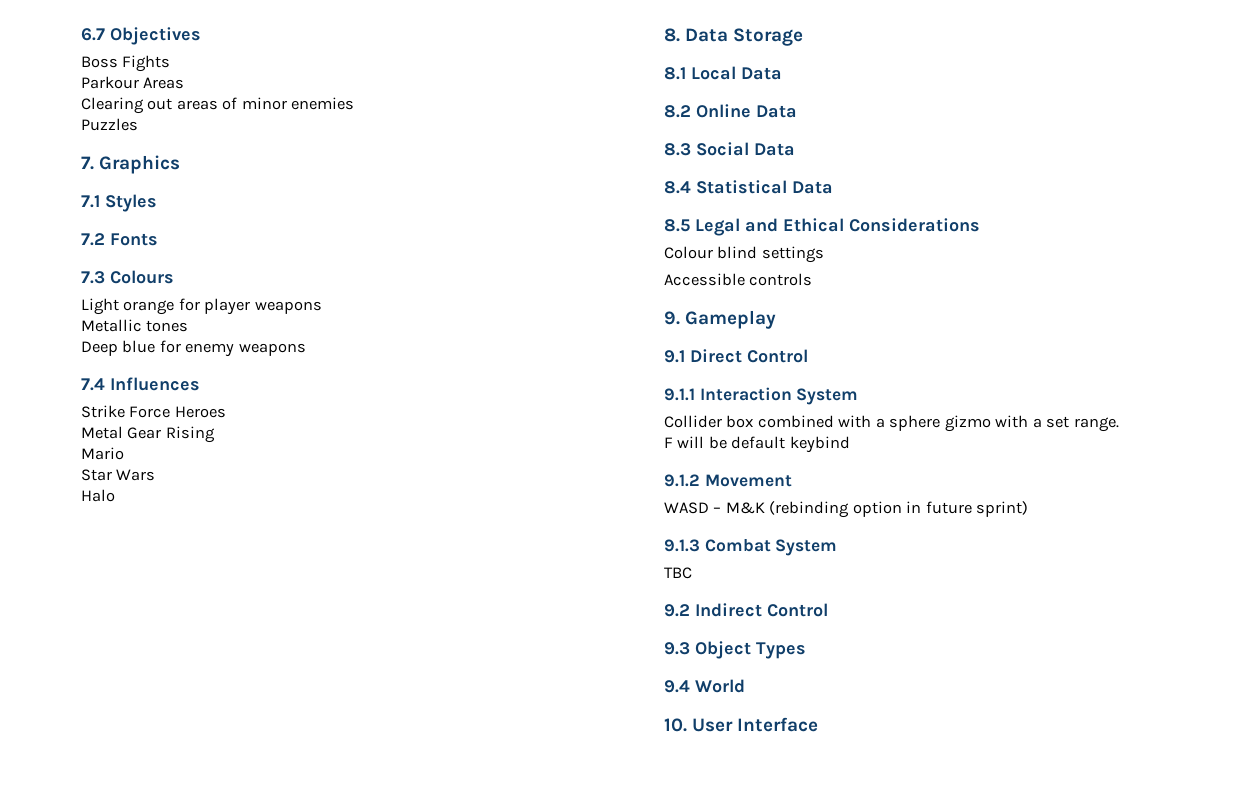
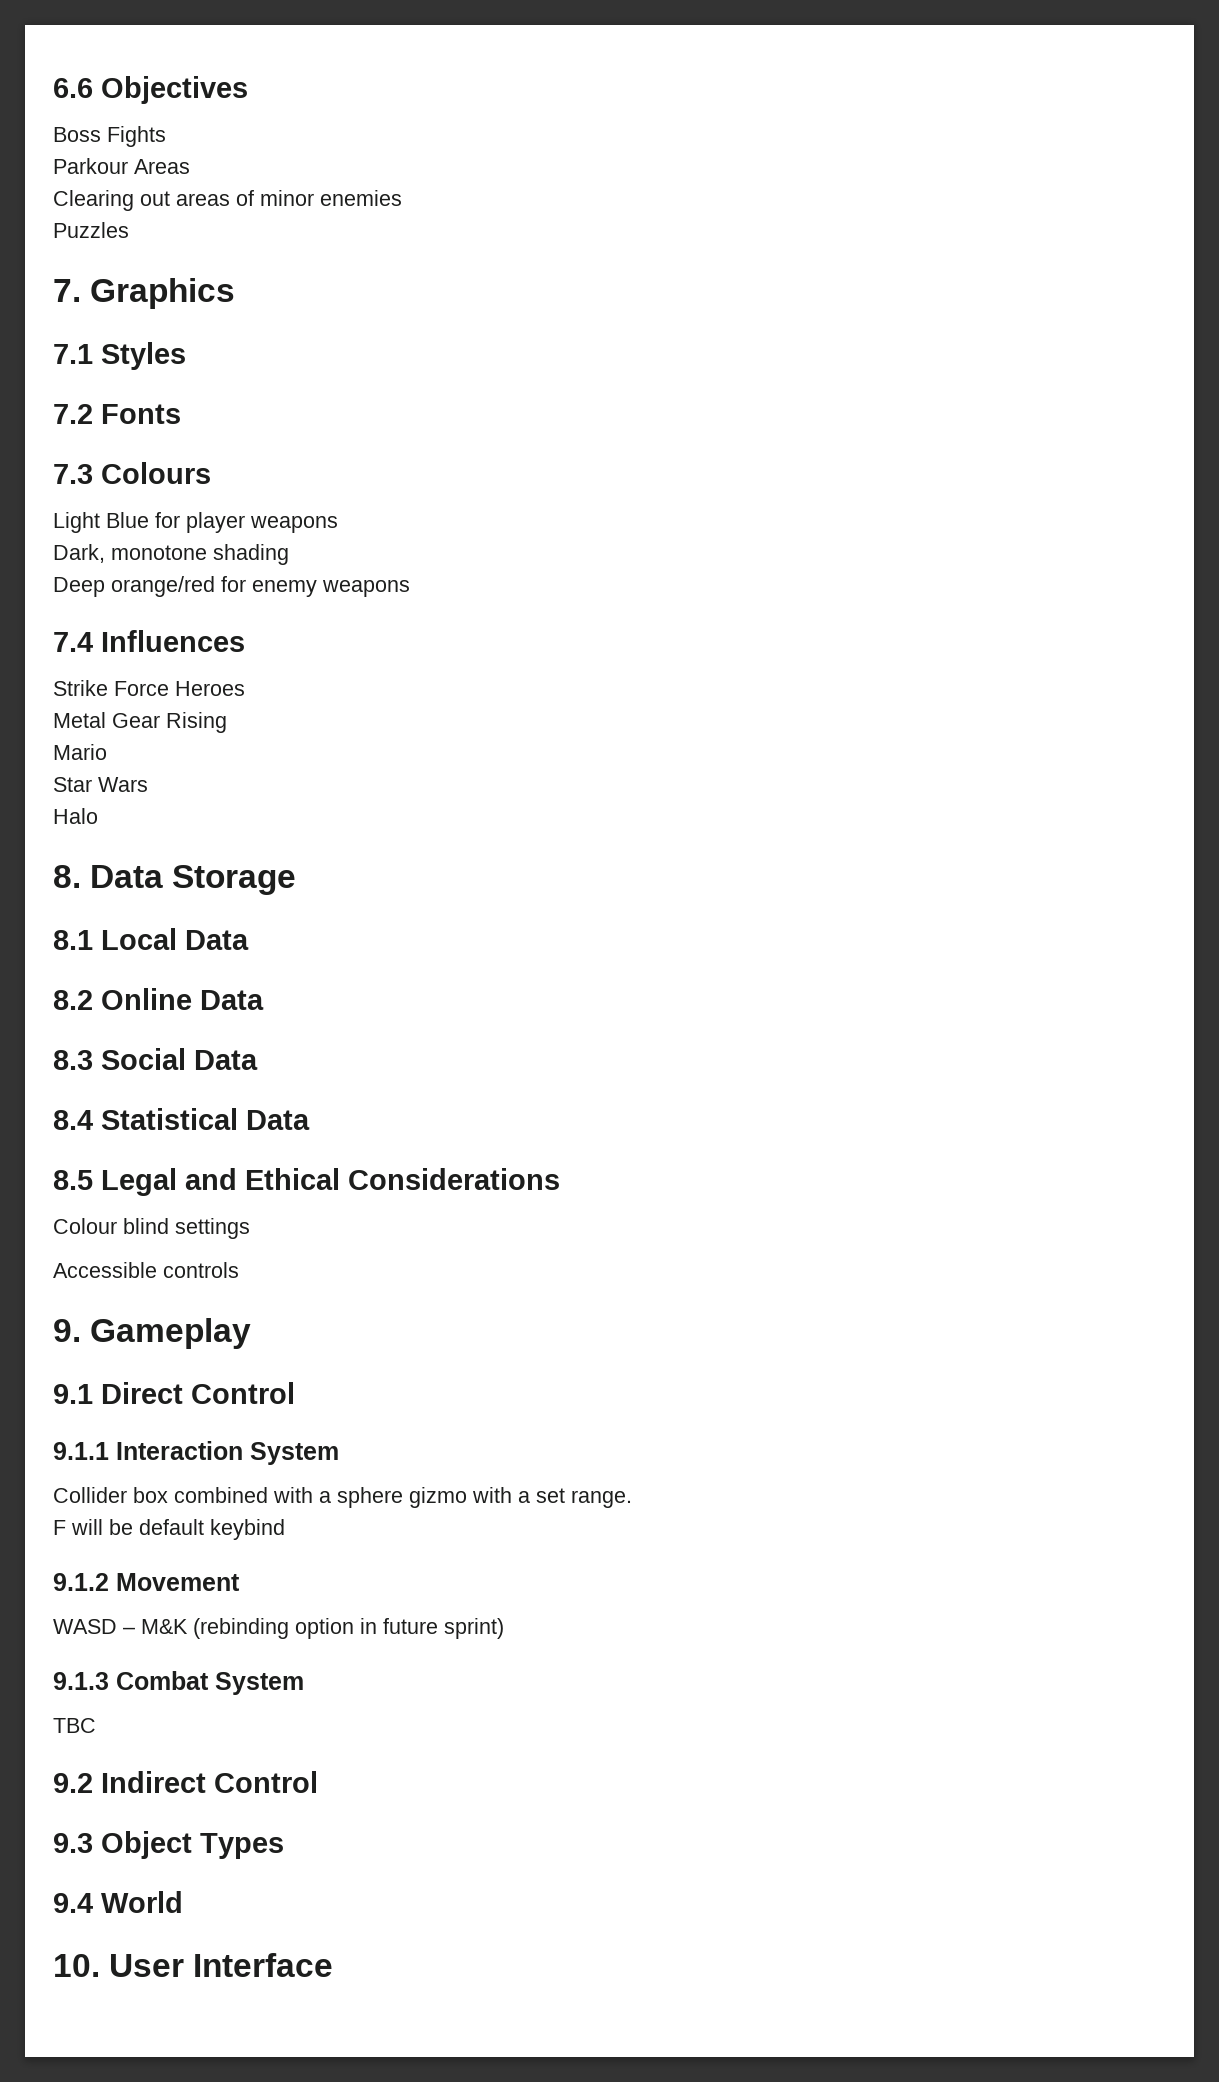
- 6.7 Objectives
+ 6.6 Objectives
- Light orange for player weapons
+ Light Blue for player weapons
- Metallic tones
+ Dark, monotone shading
- Deep blue for enemy weapons
+ Deep orange/red for enemy weapons

